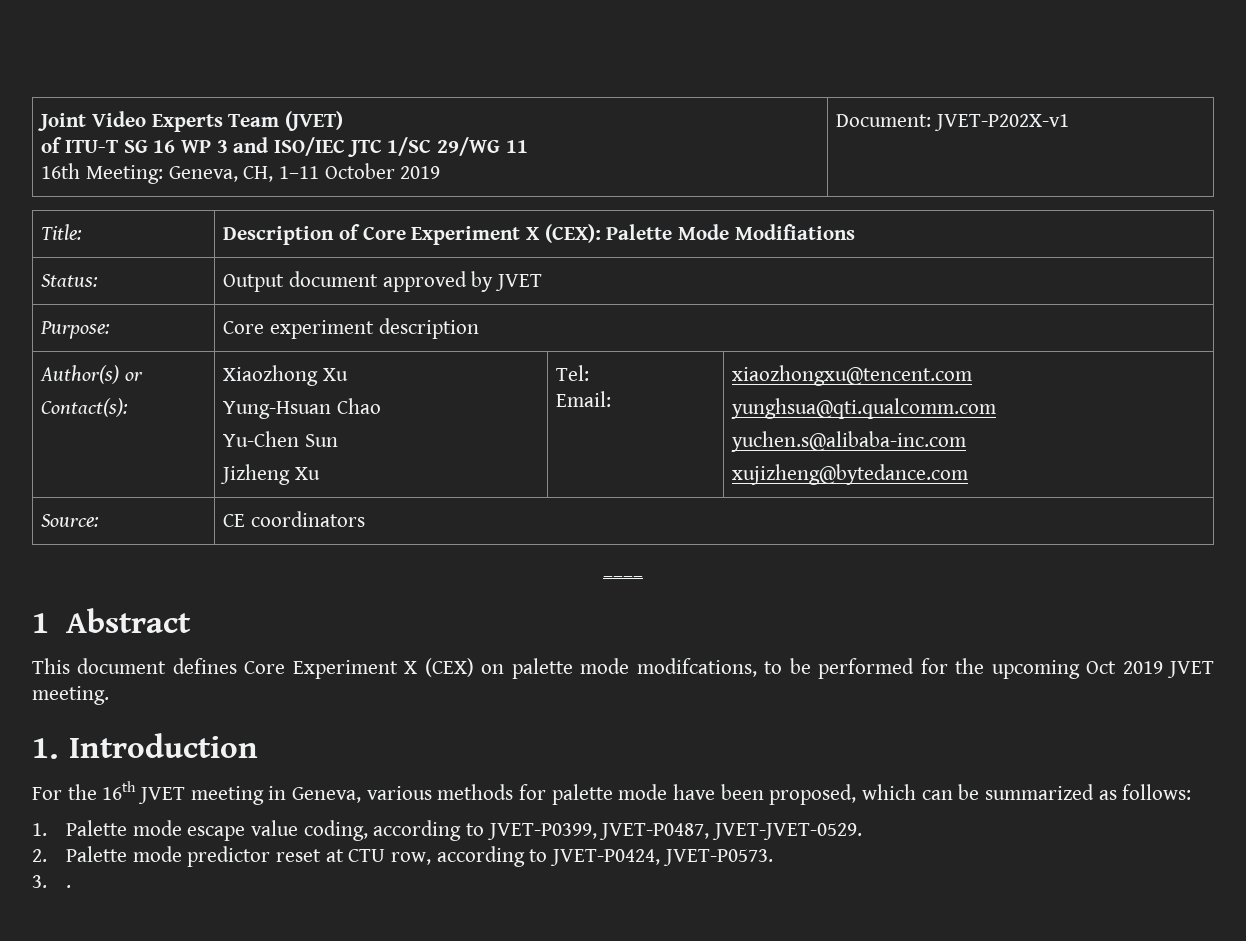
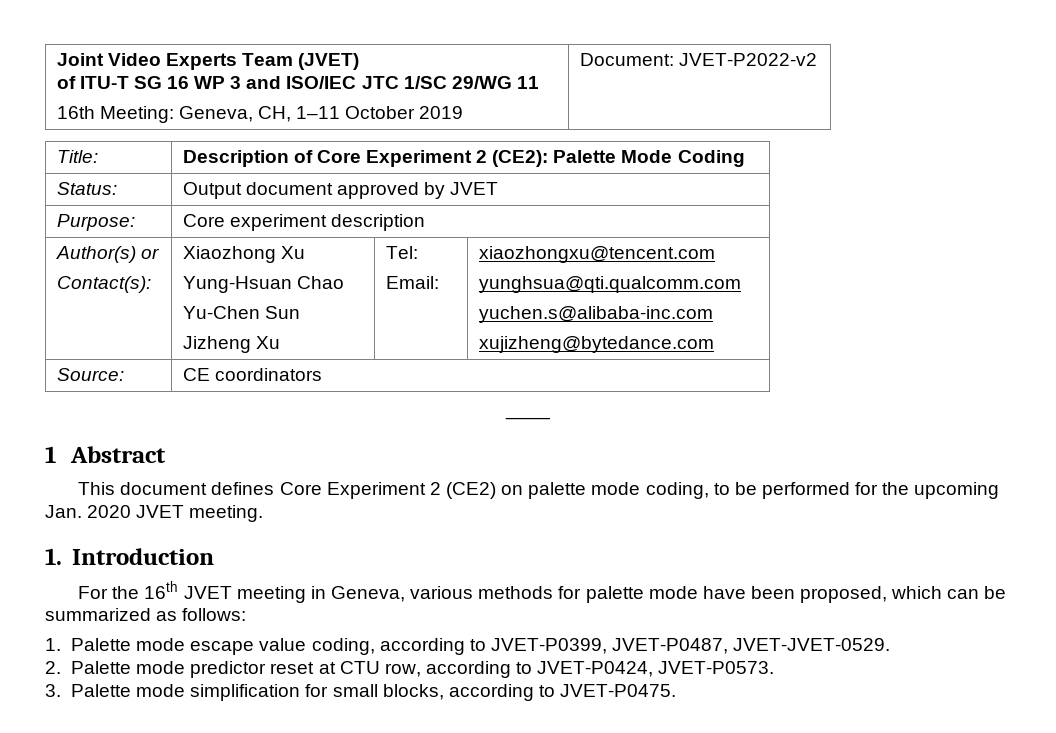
  Joint Video Experts Team (JVET)
  of ITU-T SG 16 WP 3 and ISO/IEC JTC 1/SC 29/WG 11
- 16th Meeting: Geneva, CH, 1–11 October 2019 | Document: JVET-P202X-v1
+ 16th Meeting: Geneva, CH, 1–11 October 2019 | Document: JVET-P2022-v2
- Title: | Description of Core Experiment X (CEX): Palette Mode Modifiations
+ Title: | Description of Core Experiment 2 (CE2): Palette Mode Coding
- This document defines Core Experiment X (CEX) on palette mode modifcations, to be performed for the upcoming Oct 2019 JVET meeting.
+ This document defines Core Experiment 2 (CE2) on palette mode coding, to be performed for the upcoming Jan. 2020 JVET meeting.
- 3. .
+ 3. Palette mode simplification for small blocks, according to JVET-P0475.

